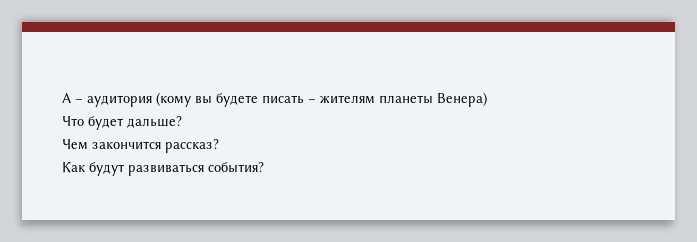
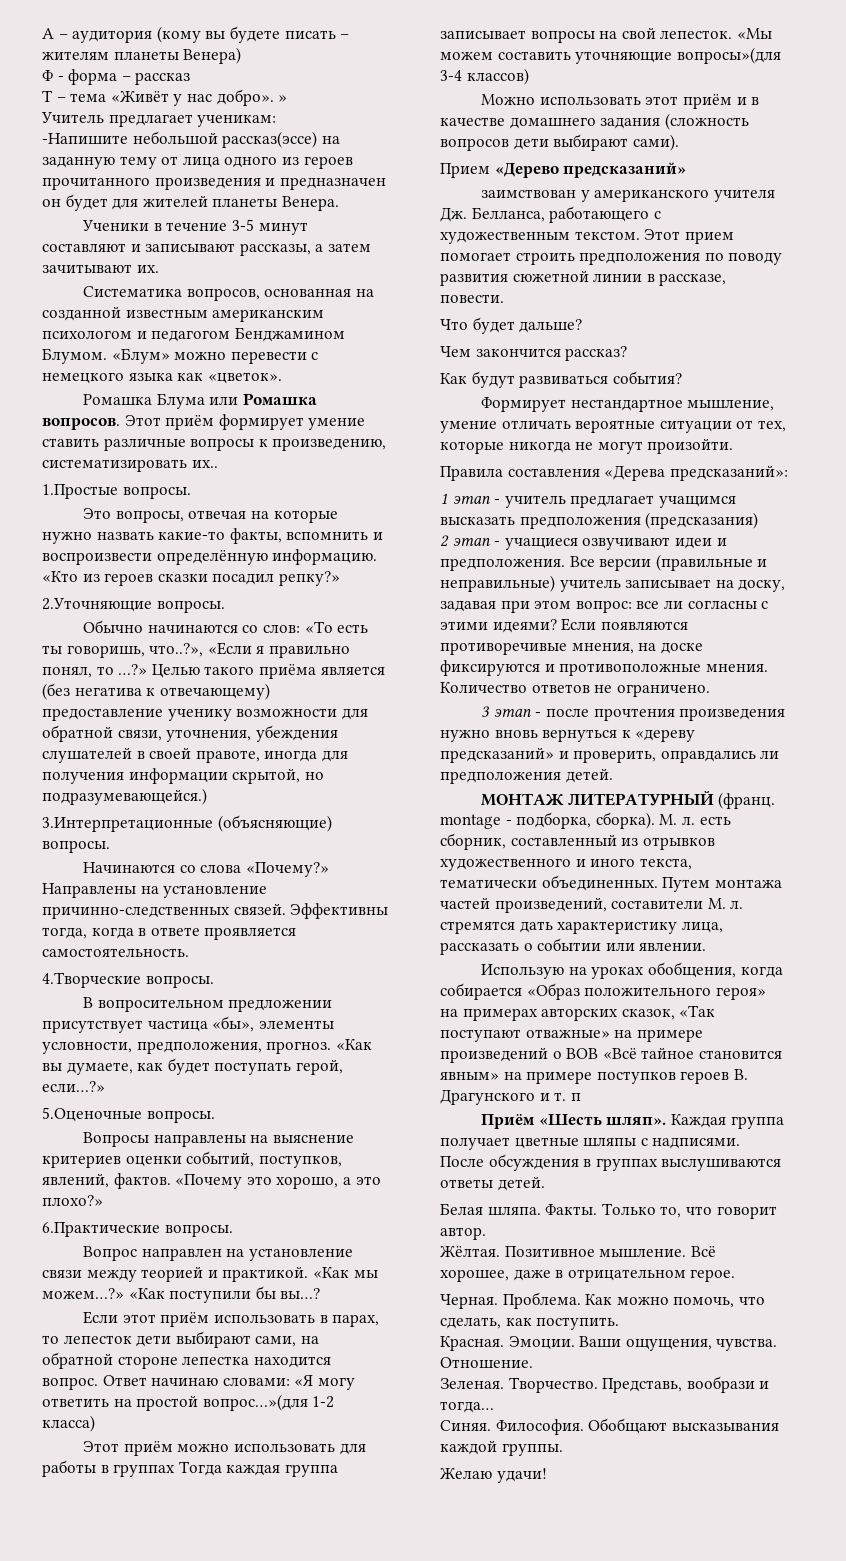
+ Ф - форма – рассказ
+ Т – тема «Живёт у нас добро». »
+ Учитель предлагает ученикам:
+ -Напишите небольшой рассказ(эссе) на заданную тему от лица одного из героев прочитанного произведения и предназначен он будет для жителей планеты Венера.
+ Ученики в течение 3-5 минут составляют и записывают рассказы, а затем зачитывают их.
+ Систематика вопросов, основанная на созданной известным американским психологом и педагогом Бенджамином Блумом. «Блум» можно перевести с немецкого языка как «цветок».
+ Ромашка Блума или Ромашка вопросов. Этот приём формирует умение ставить различные вопросы к произведению, систематизировать их..
+ 1.Простые вопросы.
+ Это вопросы, отвечая на которые нужно назвать какие-то факты, вспомнить и воспроизвести определённую информацию. «Кто из героев сказки посадил репку?»
+ 2.Уточняющие вопросы.
+ Обычно начинаются со слов: «То есть ты говоришь, что..?», «Если я правильно понял, то …?» Целью такого приёма является (без негатива к отвечающему) предоставление ученику возможности для обратной связи, уточнения, убеждения слушателей в своей правоте, иногда для получения информации скрытой, но подразумевающейся.)
+ 3.Интерпретационные (объясняющие) вопросы.
+ Начинаются со слова «Почему?» Направлены на установление причинно-следственных связей. Эффективны тогда, когда в ответе проявляется самостоятельность.
+ 4.Творческие вопросы.
+ В вопросительном предложении присутствует частица «бы», элементы условности, предположения, прогноз. «Как вы думаете, как будет поступать герой, если…?»
+ 5.Оценочные вопросы.
+ Вопросы направлены на выяснение критериев оценки событий, поступков, явлений, фактов. «Почему это хорошо, а это плохо?»
+ 6.Практические вопросы.
+ Вопрос направлен на установление связи между теорией и практикой. «Как мы можем…?» «Как поступили бы вы…?
+ Если этот приём использовать в парах, то лепесток дети выбирают сами, на обратной стороне лепестка находится вопрос. Ответ начинаю словами: «Я могу ответить на простой вопрос…»(для 1-2 класса)
+ Этот приём можно использовать для работы в группах Тогда каждая группа записывает вопросы на свой лепесток. «Мы можем составить уточняющие вопросы»(для 3-4 классов)
+ Можно использовать этот приём и в качестве домашнего задания (сложность вопросов дети выбирают сами).
+ Прием «Дерево предсказаний»
+ заимствован у американского учителя Дж. Белланса, работающего с художественным текстом. Этот прием помогает строить предположения по поводу развития сюжетной линии в рассказе, повести.
+ Формирует нестандартное мышление, умение отличать вероятные ситуации от тех, которые никогда не могут произойти.
+ Правила составления «Дерева предсказаний»:
+ 1 этап - учитель предлагает учащимся высказать предположения (предсказания)
+ 2 этап - учащиеся озвучивают идеи и предположения. Все версии (правильные и неправильные) учитель записывает на доску, задавая при этом вопрос: все ли согласны с этими идеями? Если появляются противоречивые мнения, на доске фиксируются и противоположные мнения. Количество ответов не ограничено.
+ 3 этап - после прочтения произведения нужно вновь вернуться к «дереву предсказаний» и проверить, оправдались ли предположения детей.
+ МОНТАЖ ЛИТЕРАТУРНЫЙ (франц. montage - подборка, сборка). М. л. есть сборник, составленный из отрывков художественного и иного текста, тематически объединенных. Путем монтажа частей произведений, составители М. л. стремятся дать характеристику лица, рассказать о событии или явлении.
+ Использую на уроках обобщения, когда собирается «Образ положительного героя» на примерах авторских сказок, «Так поступают отважные» на примере произведений о ВОВ «Всё тайное становится явным» на примере поступков героев В. Драгунского и т. п
+ Приём «Шесть шляп». Каждая группа получает цветные шляпы с надписями. После обсуждения в группах выслушиваются ответы детей.
+ Белая шляпа. Факты. Только то, что говорит автор.
+ Жёлтая. Позитивное мышление. Всё хорошее, даже в отрицательном герое.
+ Черная. Проблема. Как можно помочь, что сделать, как поступить.
+ Красная. Эмоции. Ваши ощущения, чувства. Отношение.
+ Зеленая. Творчество. Представь, вообрази и тогда…
+ Синяя. Философия. Обобщают высказывания каждой группы.
+ Желаю удачи!

